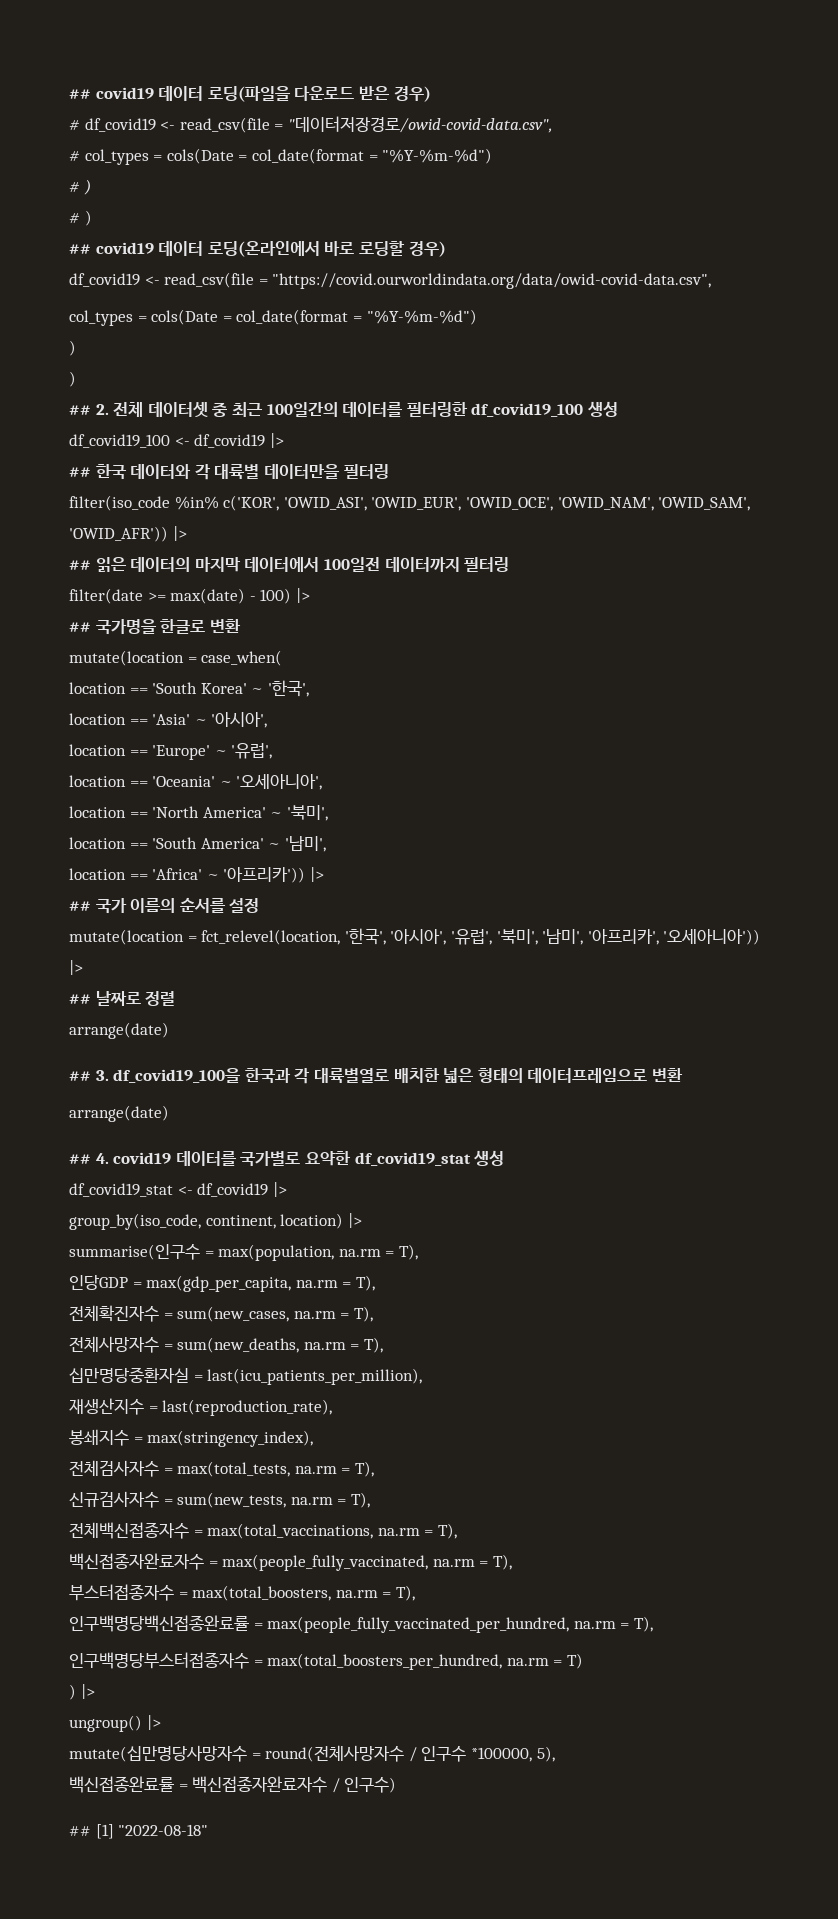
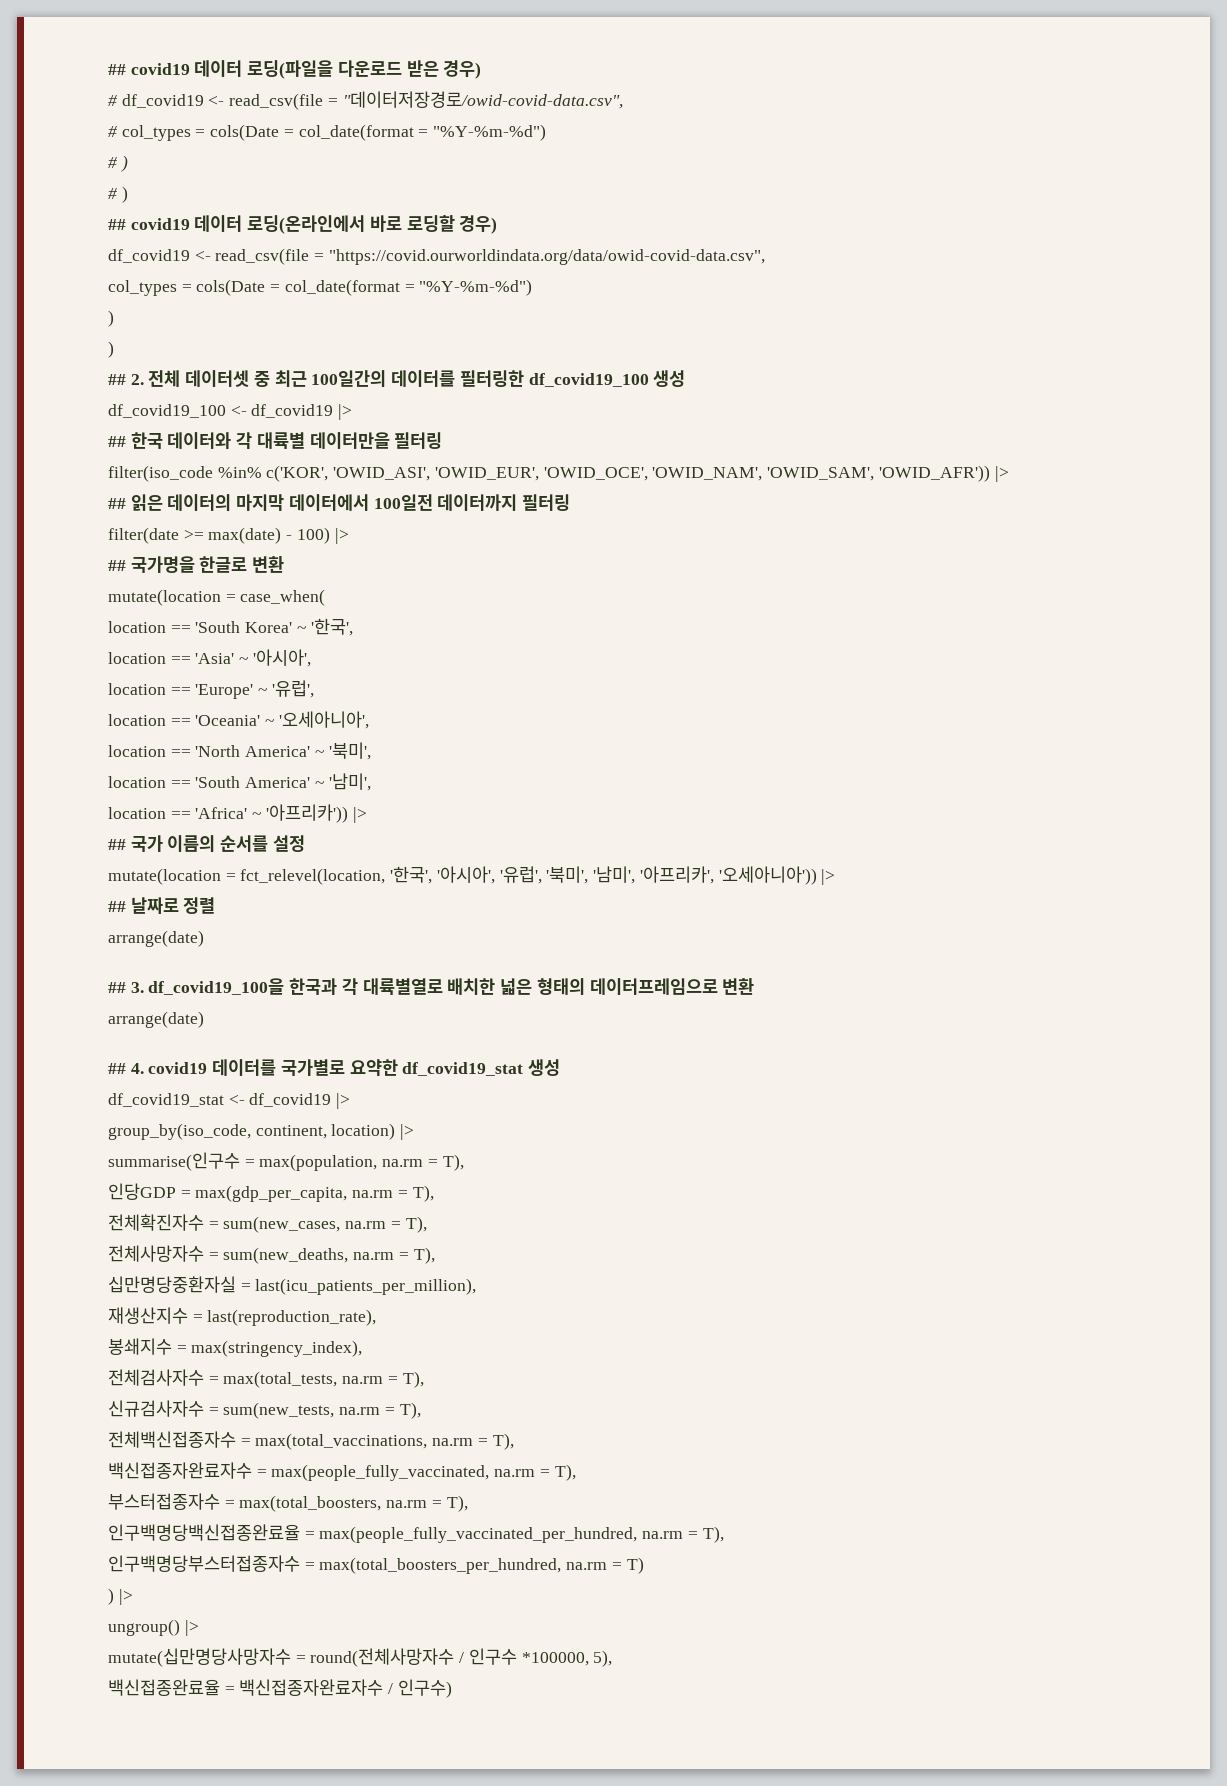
- 인구백명당백신접종완료률 = max(people_fully_vaccinated_per_hundred, na.rm = T),
+ 인구백명당백신접종완료율 = max(people_fully_vaccinated_per_hundred, na.rm = T),
- 백신접종완료률 = 백신접종자완료자수 / 인구수)
+ 백신접종완료율 = 백신접종자완료자수 / 인구수)
- ## [1] "2022-08-18"

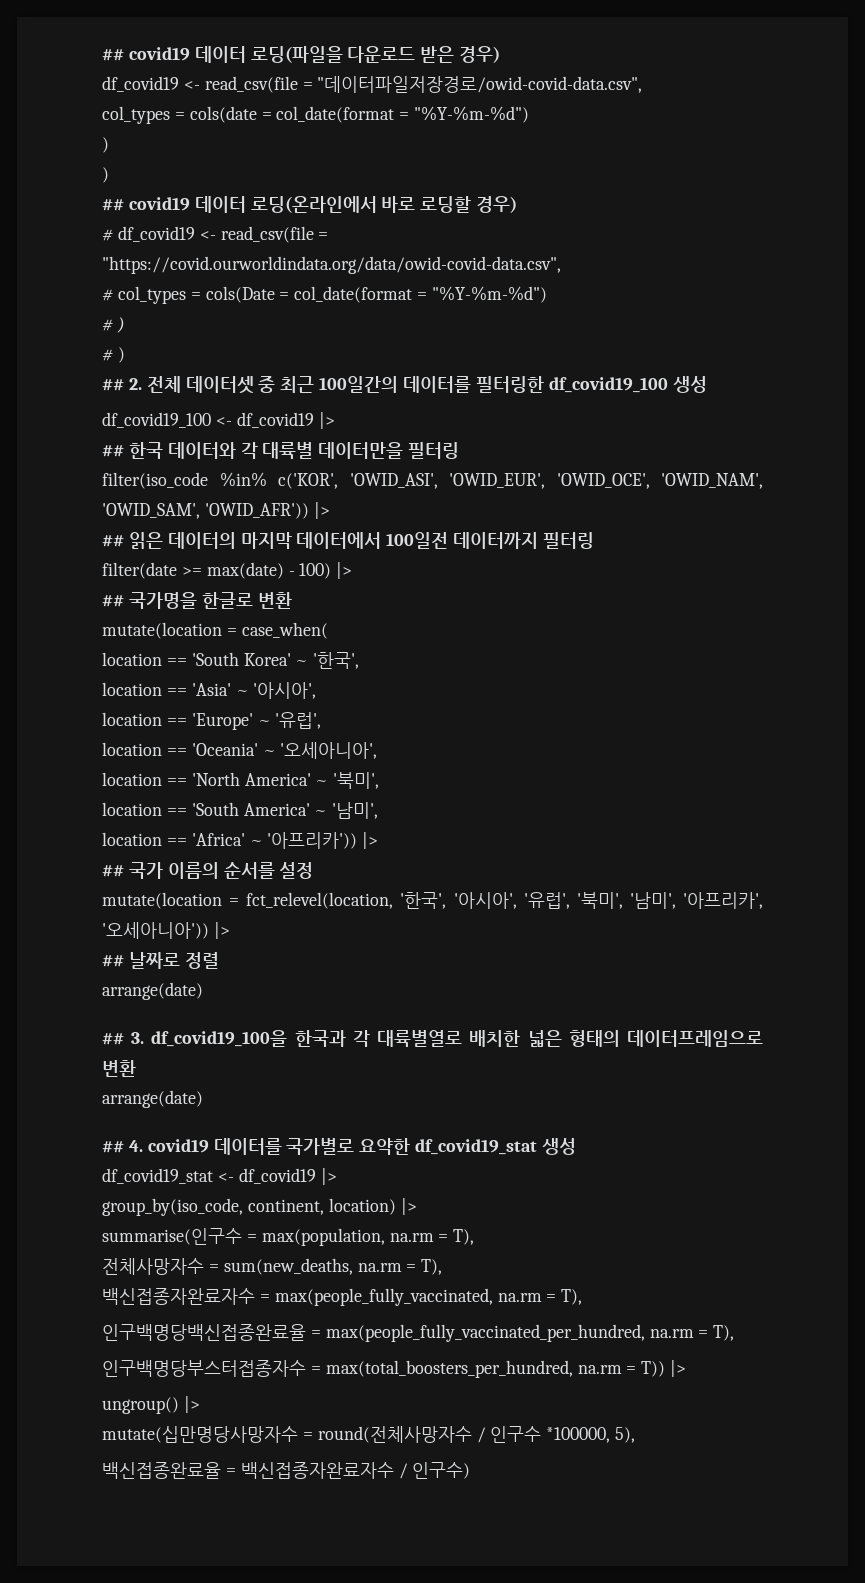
+ df_covid19 <- read_csv(file = "데이터파일저장경로/owid-covid-data.csv",
+ col_types = cols(date = col_date(format = "%Y-%m-%d")
+ )
+ )
+ ## covid19 데이터 로딩(온라인에서 바로 로딩할 경우)
- # df_covid19 <- read_csv(file = "데이터저장경로/owid-covid-data.csv",
+ # df_covid19 <- read_csv(file = "https://covid.ourworldindata.org/data/owid-covid-data.csv",
- ## covid19 데이터 로딩(온라인에서 바로 로딩할 경우)
- df_covid19 <- read_csv(file = "https://covid.ourworldindata.org/data/owid-covid-data.csv",
- col_types = cols(Date = col_date(format = "%Y-%m-%d")
- )
- )
- 인당GDP = max(gdp_per_capita, na.rm = T),
- 전체확진자수 = sum(new_cases, na.rm = T),
- 십만명당중환자실 = last(icu_patients_per_million),
- 재생산지수 = last(reproduction_rate),
- 봉쇄지수 = max(stringency_index),
- 전체검사자수 = max(total_tests, na.rm = T),
- 신규검사자수 = sum(new_tests, na.rm = T),
- 전체백신접종자수 = max(total_vaccinations, na.rm = T),
- 부스터접종자수 = max(total_boosters, na.rm = T),
- 인구백명당부스터접종자수 = max(total_boosters_per_hundred, na.rm = T)
- ) |>
+ 인구백명당부스터접종자수 = max(total_boosters_per_hundred, na.rm = T)) |>

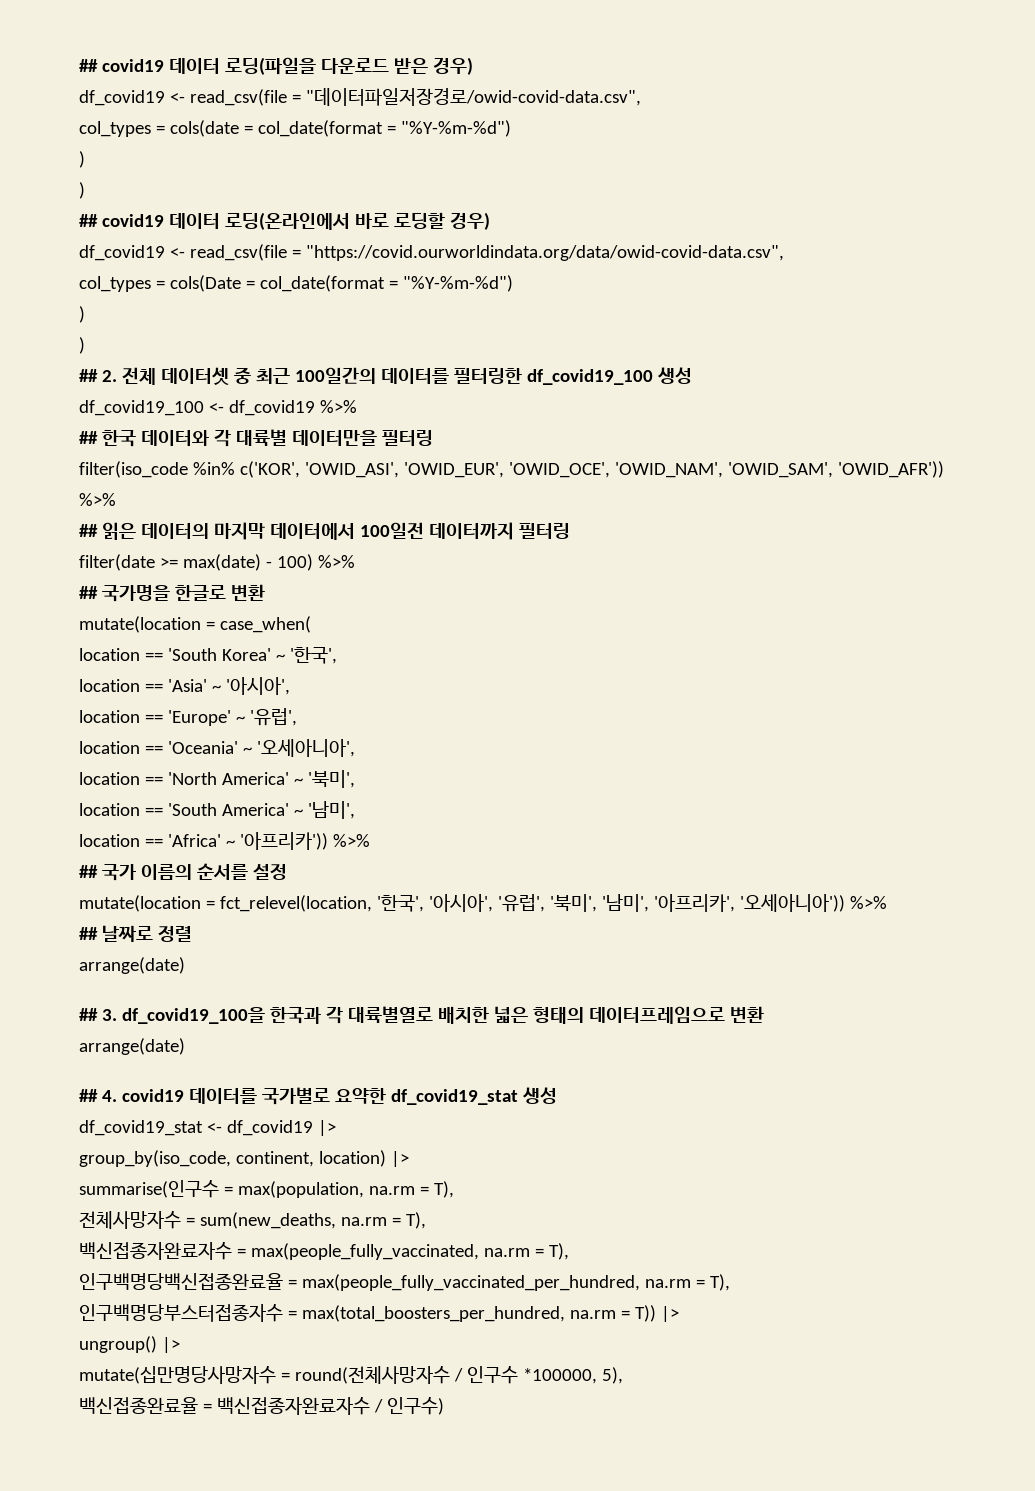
- # df_covid19 <- read_csv(file = "https://covid.ourworldindata.org/data/owid-covid-data.csv",
+ df_covid19 <- read_csv(file = "https://covid.ourworldindata.org/data/owid-covid-data.csv",
- # col_types = cols(Date = col_date(format = "%Y-%m-%d")
- # )
- # )
+ col_types = cols(Date = col_date(format = "%Y-%m-%d")
+ )
+ )
- df_covid19_100 <- df_covid19 |>
+ df_covid19_100 <- df_covid19 %>%
- filter(iso_code %in% c('KOR', 'OWID_ASI', 'OWID_EUR', 'OWID_OCE', 'OWID_NAM', 'OWID_SAM', 'OWID_AFR')) |>
+ filter(iso_code %in% c('KOR', 'OWID_ASI', 'OWID_EUR', 'OWID_OCE', 'OWID_NAM', 'OWID_SAM', 'OWID_AFR')) %>%
- filter(date >= max(date) - 100) |>
+ filter(date >= max(date) - 100) %>%
- location == 'Africa' ~ '아프리카')) |>
+ location == 'Africa' ~ '아프리카')) %>%
- mutate(location = fct_relevel(location, '한국', '아시아', '유럽', '북미', '남미', '아프리카', '오세아니아')) |>
+ mutate(location = fct_relevel(location, '한국', '아시아', '유럽', '북미', '남미', '아프리카', '오세아니아')) %>%

